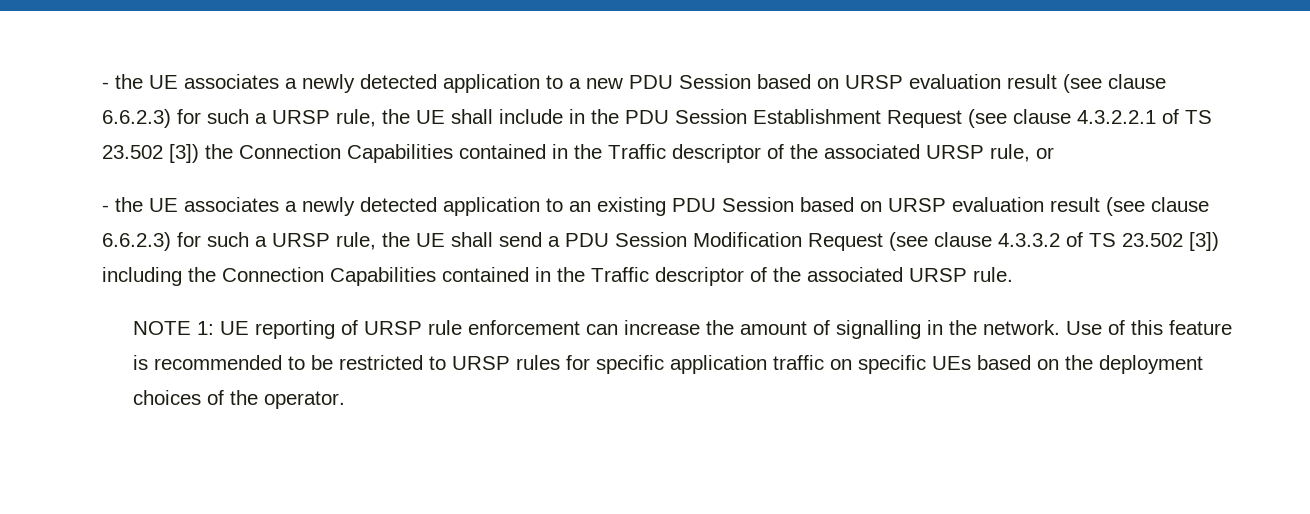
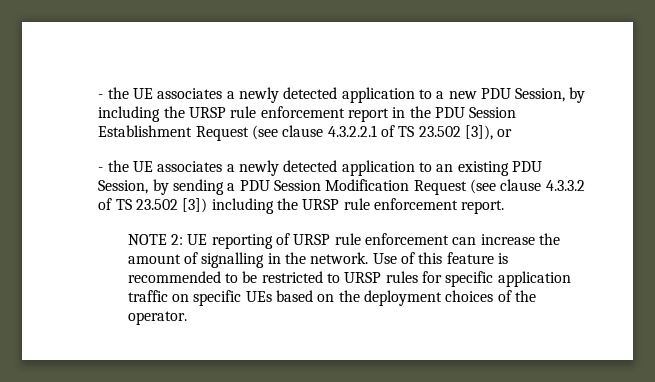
- - the UE associates a newly detected application to a new PDU Session based on URSP evaluation result (see clause 6.6.2.3) for such a URSP rule, the UE shall include in the PDU Session Establishment Request (see clause 4.3.2.2.1 of TS 23.502 [3]) the Connection Capabilities contained in the Traffic descriptor of the associated URSP rule, or
+ - the UE associates a newly detected application to a new PDU Session, by including the URSP rule enforcement report in the PDU Session Establishment Request (see clause 4.3.2.2.1 of TS 23.502 [3]), or
- - the UE associates a newly detected application to an existing PDU Session based on URSP evaluation result (see clause 6.6.2.3) for such a URSP rule, the UE shall send a PDU Session Modification Request (see clause 4.3.3.2 of TS 23.502 [3]) including the Connection Capabilities contained in the Traffic descriptor of the associated URSP rule.
+ - the UE associates a newly detected application to an existing PDU Session, by sending a PDU Session Modification Request (see clause 4.3.3.2 of TS 23.502 [3]) including the URSP rule enforcement report.
- NOTE 1: UE reporting of URSP rule enforcement can increase the amount of signalling in the network.
+ NOTE 2: UE reporting of URSP rule enforcement can increase the amount of signalling in the network.

